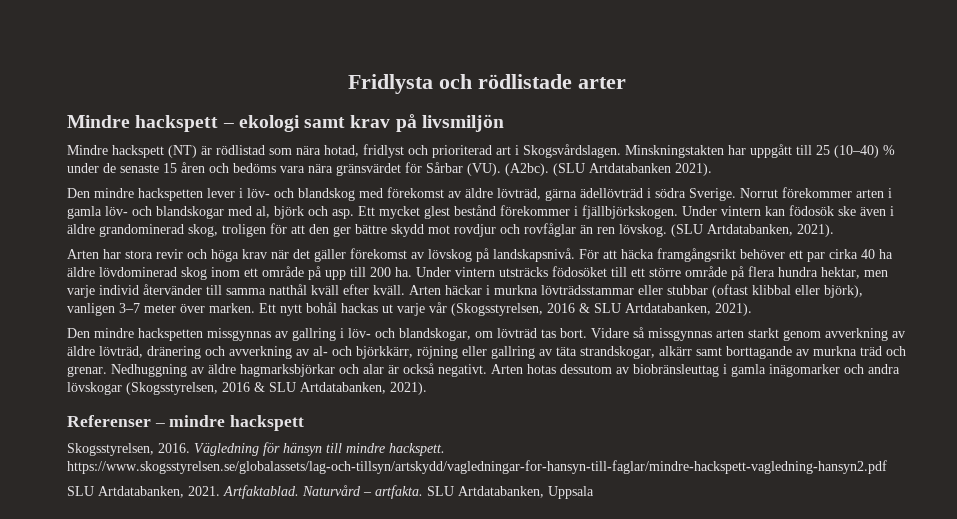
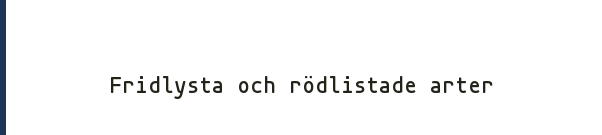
- Mindre hackspett – ekologi samt krav på livsmiljön
- Mindre hackspett (NT) är rödlistad som nära hotad, fridlyst och prioriterad art i Skogsvårdslagen. Minskningstakten har uppgått till 25 (10–40) % under de senaste 15 åren och bedöms vara nära gränsvärdet för Sårbar (VU). (A2bc). (SLU Artdatabanken 2021).
- Den mindre hackspetten lever i löv- och blandskog med förekomst av äldre lövträd, gärna ädellövträd i södra Sverige. Norrut förekommer arten i gamla löv- och blandskogar med al, björk och asp. Ett mycket glest bestånd förekommer i fjällbjörkskogen. Under vintern kan födosök ske även i äldre grandominerad skog, troligen för att den ger bättre skydd mot rovdjur och rovfåglar än ren lövskog. (SLU Artdatabanken, 2021).
- Arten har stora revir och höga krav när det gäller förekomst av lövskog på landskapsnivå. För att häcka framgångsrikt behöver ett par cirka 40 ha äldre lövdominerad skog inom ett område på upp till 200 ha. Under vintern utsträcks födosöket till ett större område på flera hundra hektar, men varje individ återvänder till samma natthål kväll efter kväll. Arten häckar i murkna lövträdsstammar eller stubbar (oftast klibbal eller björk), vanligen 3–7 meter över marken. Ett nytt bohål hackas ut varje vår (Skogsstyrelsen, 2016 & SLU Artdatabanken, 2021).
- Den mindre hackspetten missgynnas av gallring i löv- och blandskogar, om lövträd tas bort. Vidare så missgynnas arten starkt genom avverkning av äldre lövträd, dränering och avverkning av al- och björkkärr, röjning eller gallring av täta strandskogar, alkärr samt borttagande av murkna träd och grenar. Nedhuggning av äldre hagmarksbjörkar och alar är också negativt. Arten hotas dessutom av biobränsleuttag i gamla inägomarker och andra lövskogar (Skogsstyrelsen, 2016 & SLU Artdatabanken, 2021).
- Referenser – mindre hackspett
- Skogsstyrelsen, 2016. Vägledning för hänsyn till mindre hackspett. https://www.skogsstyrelsen.se/globalassets/lag-och-tillsyn/artskydd/vagledningar-for-hansyn-till-faglar/mindre-hackspett-vagledning-hansyn2.pdf
- SLU Artdatabanken, 2021. Artfaktablad. Naturvård – artfakta. SLU Artdatabanken, Uppsala

